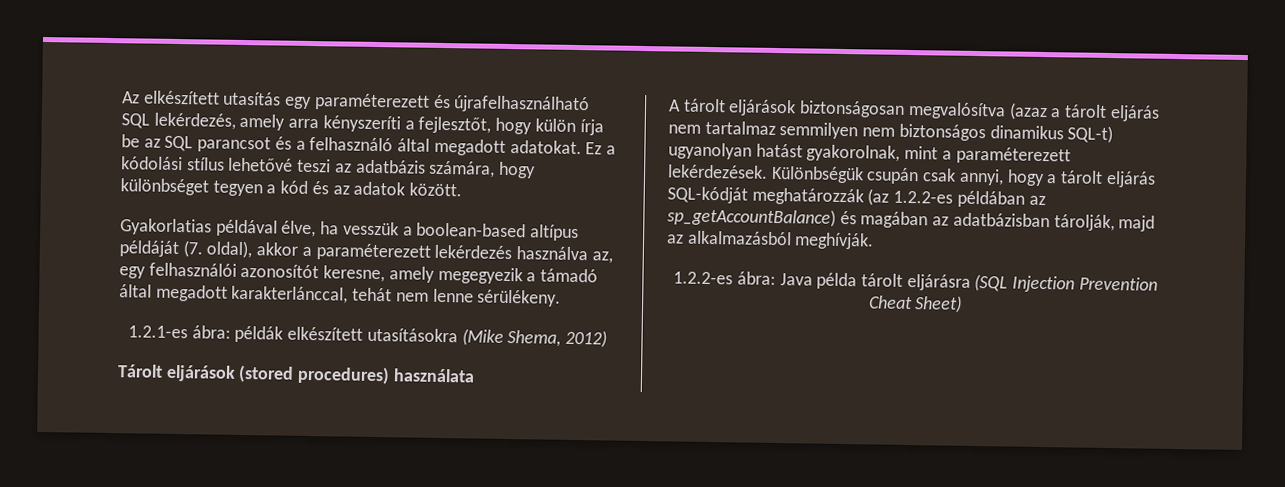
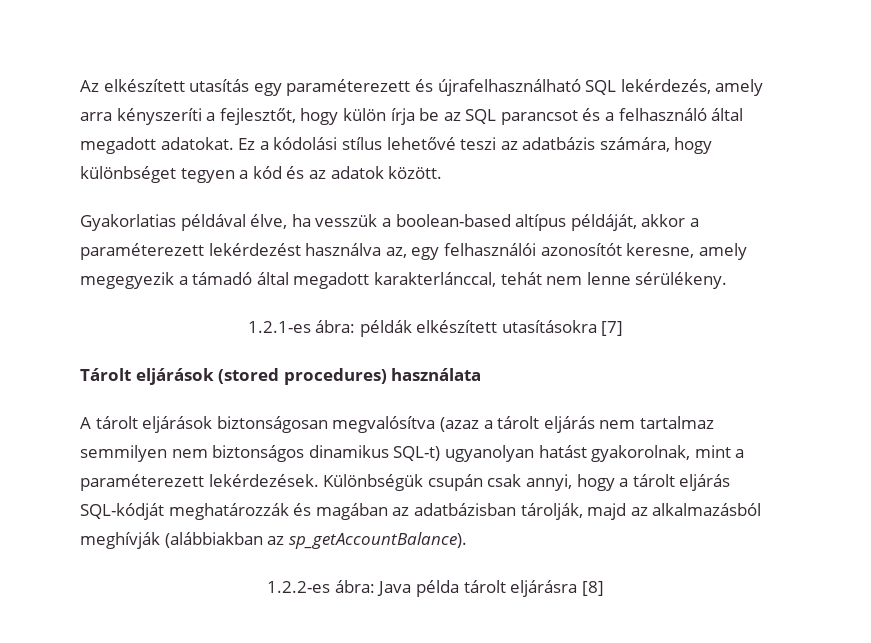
- Gyakorlatias példával élve, ha vesszük a boolean-based altípus példáját (7. oldal), akkor a paraméterezett lekérdezés használva az, egy felhasználói azonosítót keresne, amely megegyezik a támadó által megadott karakterlánccal, tehát nem lenne sérülékeny.
+ Gyakorlatias példával élve, ha vesszük a boolean-based altípus példáját, akkor a paraméterezett lekérdezést használva az, egy felhasználói azonosítót keresne, amely megegyezik a támadó által megadott karakterlánccal, tehát nem lenne sérülékeny.
- 1.2.1-es ábra: példák elkészített utasításokra (Mike Shema, 2012)
+ 1.2.1-es ábra: példák elkészített utasításokra [7]
- Különbségük csupán csak annyi, hogy a tárolt eljárás SQL-kódját meghatározzák (az 1.2.2-es példában az sp_getAccountBalance) és magában az adatbázisban tárolják, majd az alkalmazásból meghívják.
+ Különbségük csupán csak annyi, hogy a tárolt eljárás SQL-kódját meghatározzák és magában az adatbázisban tárolják, majd az alkalmazásból meghívják (alábbiakban az sp_getAccountBalance).
- 1.2.2-es ábra: Java példa tárolt eljárásra (SQL Injection Prevention Cheat Sheet)
+ 1.2.2-es ábra: Java példa tárolt eljárásra [8]

